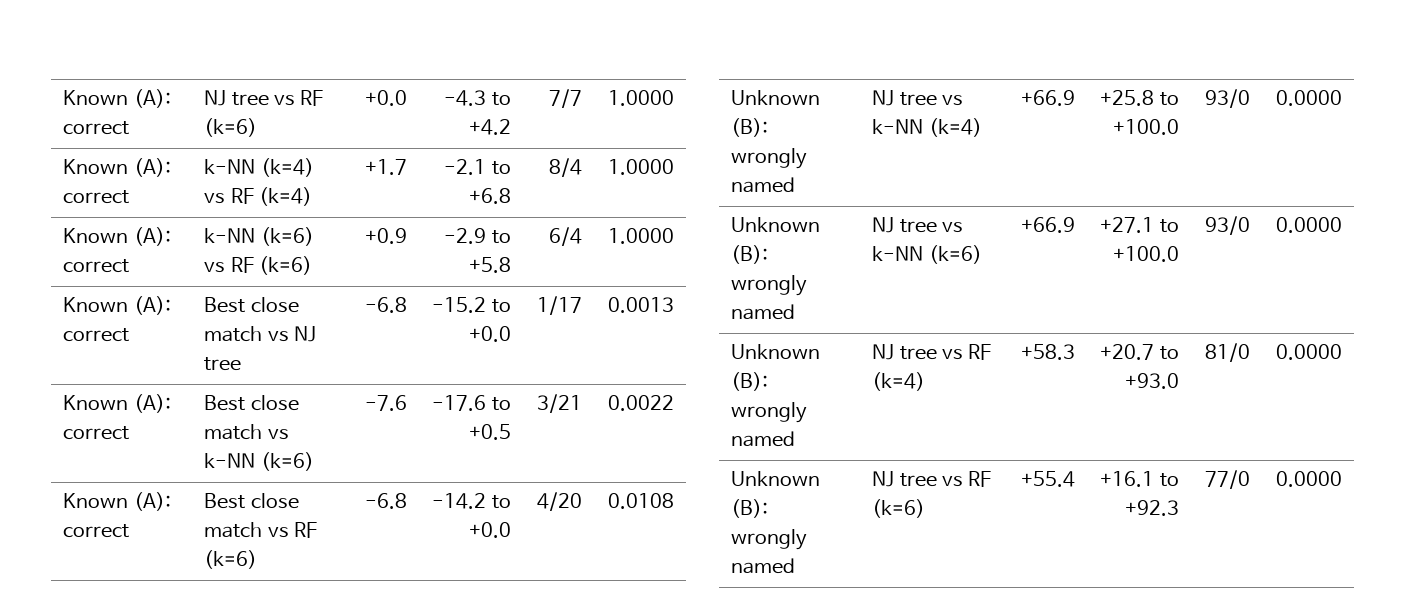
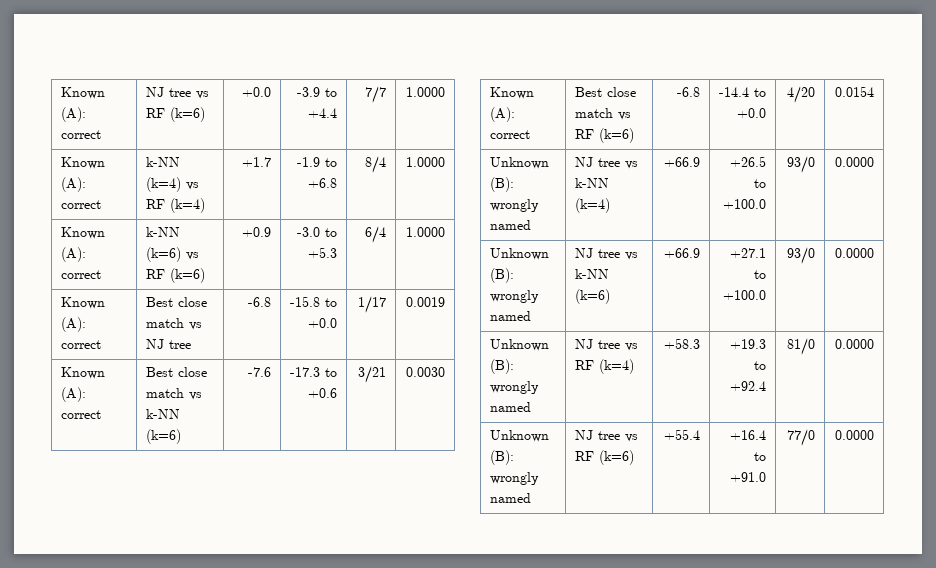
- Known (A): correct | NJ tree vs RF (k=6) | +0.0 | -4.3 to +4.2 | 7/7 | 1.0000
+ Known (A): correct | NJ tree vs RF (k=6) | +0.0 | -3.9 to +4.4 | 7/7 | 1.0000
- Known (A): correct | k-NN (k=4) vs RF (k=4) | +1.7 | -2.1 to +6.8 | 8/4 | 1.0000
+ Known (A): correct | k-NN (k=4) vs RF (k=4) | +1.7 | -1.9 to +6.8 | 8/4 | 1.0000
- Known (A): correct | k-NN (k=6) vs RF (k=6) | +0.9 | -2.9 to +5.8 | 6/4 | 1.0000
+ Known (A): correct | k-NN (k=6) vs RF (k=6) | +0.9 | -3.0 to +5.3 | 6/4 | 1.0000
- Known (A): correct | Best close match vs NJ tree | -6.8 | -15.2 to +0.0 | 1/17 | 0.0013
+ Known (A): correct | Best close match vs NJ tree | -6.8 | -15.8 to +0.0 | 1/17 | 0.0019
- Known (A): correct | Best close match vs k-NN (k=6) | -7.6 | -17.6 to +0.5 | 3/21 | 0.0022
+ Known (A): correct | Best close match vs k-NN (k=6) | -7.6 | -17.3 to +0.6 | 3/21 | 0.0030
- Known (A): correct | Best close match vs RF (k=6) | -6.8 | -14.2 to +0.0 | 4/20 | 0.0108
+ Known (A): correct | Best close match vs RF (k=6) | -6.8 | -14.4 to +0.0 | 4/20 | 0.0154
- Unknown (B): wrongly named | NJ tree vs k-NN (k=4) | +66.9 | +25.8 to +100.0 | 93/0 | 0.0000
+ Unknown (B): wrongly named | NJ tree vs k-NN (k=4) | +66.9 | +26.5 to +100.0 | 93/0 | 0.0000
- Unknown (B): wrongly named | NJ tree vs RF (k=4) | +58.3 | +20.7 to +93.0 | 81/0 | 0.0000
+ Unknown (B): wrongly named | NJ tree vs RF (k=4) | +58.3 | +19.3 to +92.4 | 81/0 | 0.0000
- Unknown (B): wrongly named | NJ tree vs RF (k=6) | +55.4 | +16.1 to +92.3 | 77/0 | 0.0000
+ Unknown (B): wrongly named | NJ tree vs RF (k=6) | +55.4 | +16.4 to +91.0 | 77/0 | 0.0000

